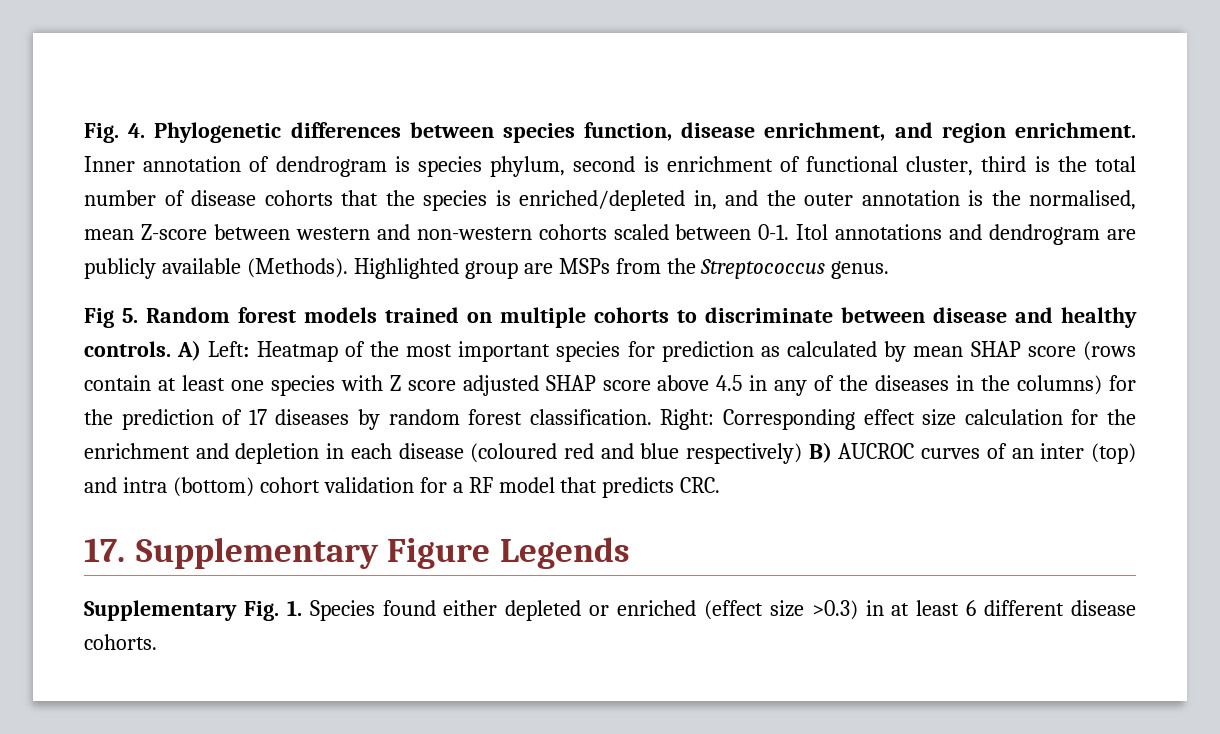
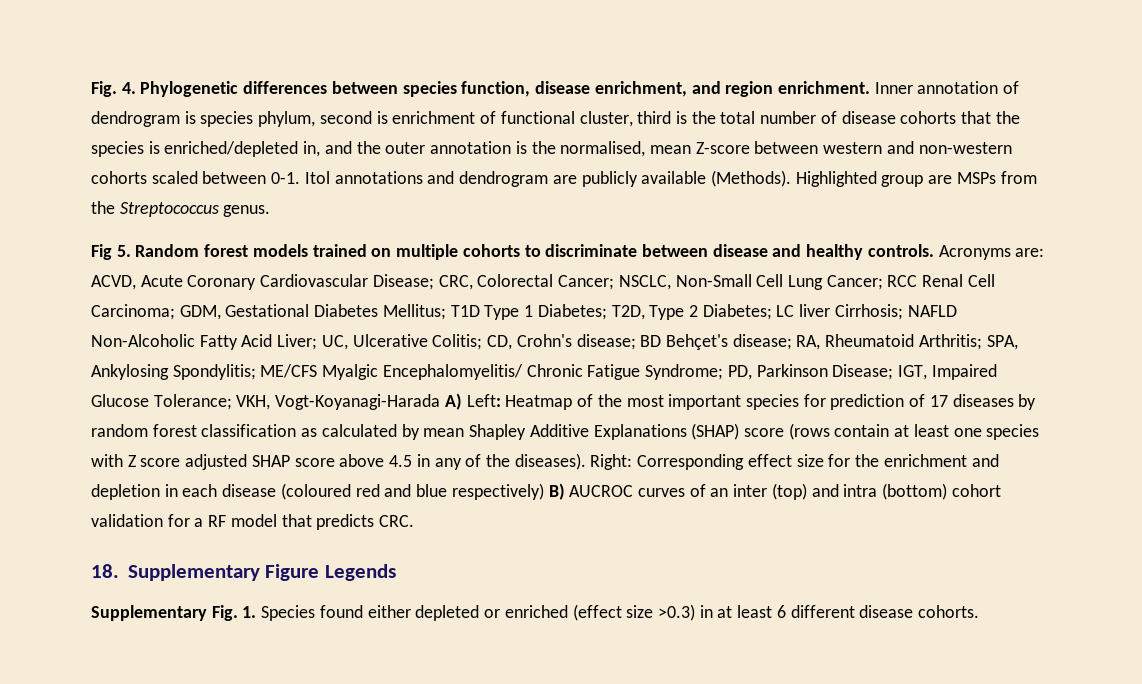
- A) Left: Heatmap of the most important species for prediction as calculated by mean SHAP score (rows contain at least one species with Z score adjusted SHAP score above 4.5 in any of the diseases in the columns) for the prediction of 17 diseases by random forest classification.
+ Acronyms are: ACVD, Acute Coronary Cardiovascular Disease; CRC, Colorectal Cancer; NSCLC, Non-Small Cell Lung Cancer; RCC Renal Cell Carcinoma; GDM, Gestational Diabetes Mellitus; T1D Type 1 Diabetes; T2D, Type 2 Diabetes; LC liver Cirrhosis; NAFLD Non-Alcoholic Fatty Acid Liver; UC, Ulcerative Colitis; CD, Crohn's disease; BD Behçet's disease; RA, Rheumatoid Arthritis; SPA, Ankylosing Spondylitis; ME/CFS Myalgic Encephalomyelitis/ Chronic Fatigue Syndrome; PD, Parkinson Disease; IGT, Impaired Glucose Tolerance; VKH, Vogt-Koyanagi-Harada A) Left: Heatmap of the most important species for prediction of 17 diseases by random forest classification as calculated by mean Shapley Additive Explanations (SHAP) score (rows contain at least one species with Z score adjusted SHAP score above 4.5 in any of the diseases).
- Right: Corresponding effect size calculation for the enrichment and depletion in each disease (coloured red and blue respectively) B) AUCROC curves of an inter (top) and intra (bottom) cohort validation for a RF model that predicts CRC.
+ Right: Corresponding effect size for the enrichment and depletion in each disease (coloured red and blue respectively) B) AUCROC curves of an inter (top) and intra (bottom) cohort validation for a RF model that predicts CRC.
- 17. Supplementary Figure Legends
+ 18. Supplementary Figure Legends

